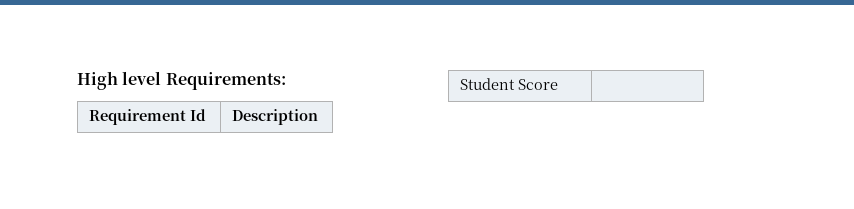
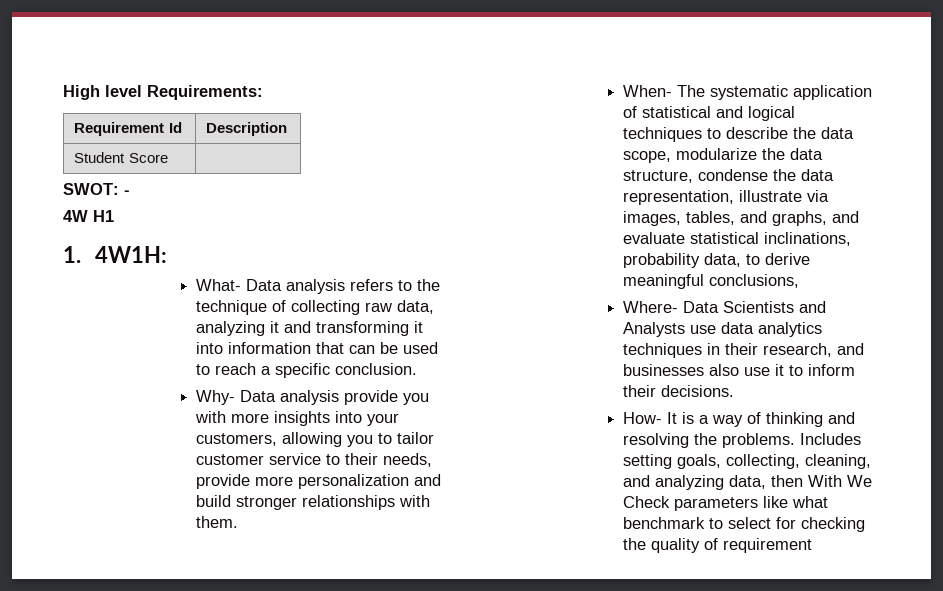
+ SWOT: -
+ 4W H1
+ 1. 4W1H:
+ What- Data analysis refers to the technique of collecting raw data, analyzing it and transforming it into information that can be used to reach a specific conclusion.
+ Why- Data analysis provide you with more insights into your customers, allowing you to tailor customer service to their needs, provide more personalization and build stronger relationships with them.
+ When- The systematic application of statistical and logical techniques to describe the data scope, modularize the data structure, condense the data representation, illustrate via images, tables, and graphs, and evaluate statistical inclinations, probability data, to derive meaningful conclusions,
+ Where- Data Scientists and Analysts use data analytics techniques in their research, and businesses also use it to inform their decisions.
+ How- It is a way of thinking and resolving the problems. Includes setting goals, collecting, cleaning, and analyzing data, then With We Check parameters like what benchmark to select for checking the quality of requirement

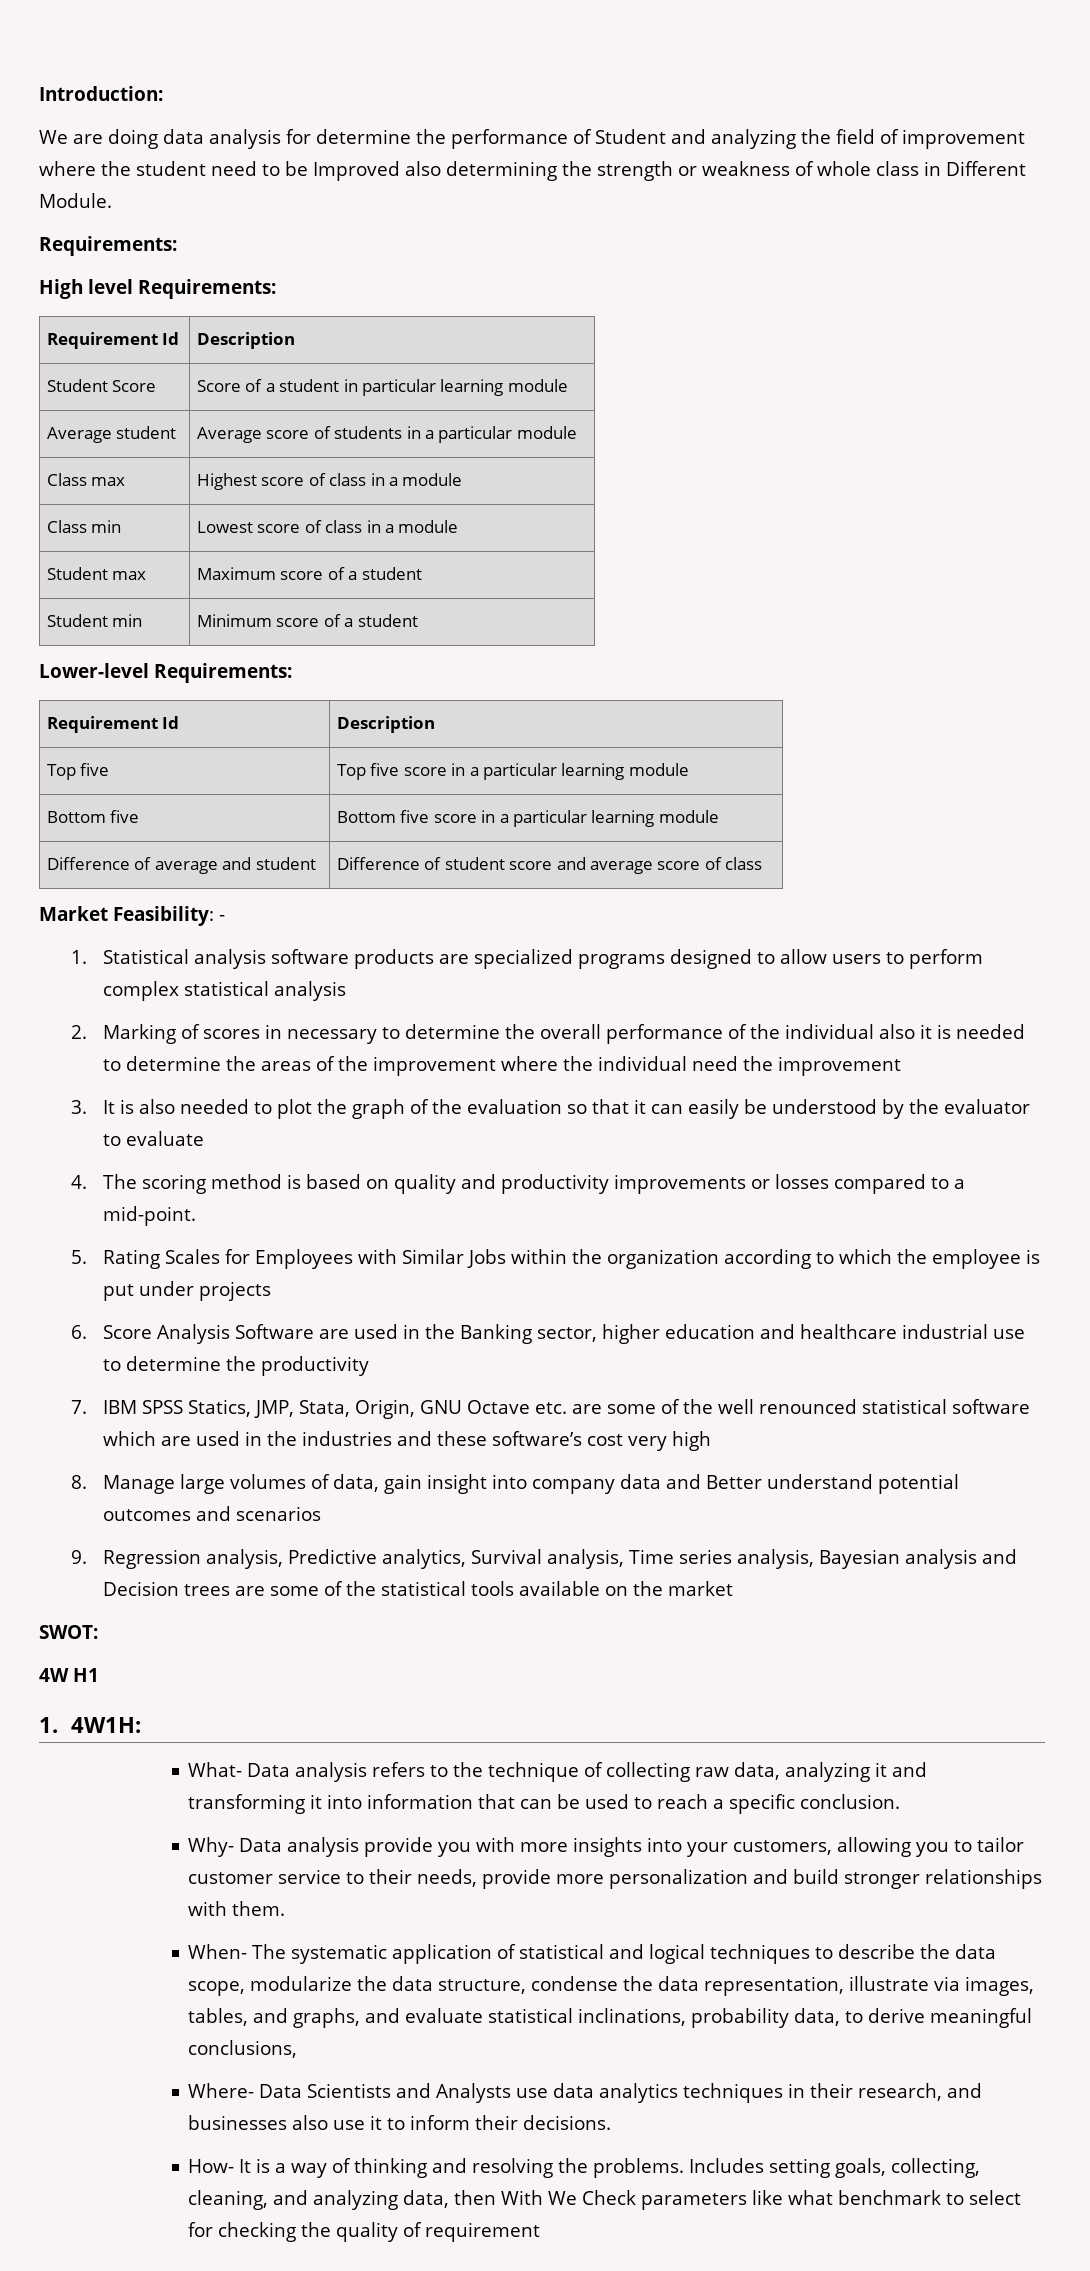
+ Introduction:
+ We are doing data analysis for determine the performance of Student and analyzing the field of improvement where the student need to be Improved also determining the strength or weakness of whole class in Different Module.
+ Requirements:
- Student Score |
+ Student Score | Score of a student in particular learning module
+ Average student | Average score of students in a particular module
+ Class max | Highest score of class in a module
+ Class min | Lowest score of class in a module
+ Student max | Maximum score of a student
+ Student min | Minimum score of a student
+ Lower-level Requirements:
+ Requirement Id | Description
+ Top five | Top five score in a particular learning module
+ Bottom five | Bottom five score in a particular learning module
+ Difference of average and student | Difference of student score and average score of class
+ Market Feasibility: -
+ 1. Statistical analysis software products are specialized programs designed to allow users to perform complex statistical analysis
+ 2. Marking of scores in necessary to determine the overall performance of the individual also it is needed to determine the areas of the improvement where the individual need the improvement
+ 3. It is also needed to plot the graph of the evaluation so that it can easily be understood by the evaluator to evaluate
+ 4. The scoring method is based on quality and productivity improvements or losses compared to a mid-point.
+ 5. Rating Scales for Employees with Similar Jobs within the organization according to which the employee is put under projects
+ 6. Score Analysis Software are used in the Banking sector, higher education and healthcare industrial use to determine the productivity
+ 7. IBM SPSS Statics, JMP, Stata, Origin, GNU Octave etc. are some of the well renounced statistical software which are used in the industries and these software’s cost very high
+ 8. Manage large volumes of data, gain insight into company data and Better understand potential outcomes and scenarios
+ 9. Regression analysis, Predictive analytics, Survival analysis, Time series analysis, Bayesian analysis and Decision trees are some of the statistical tools available on the market
- SWOT: -
+ SWOT:

